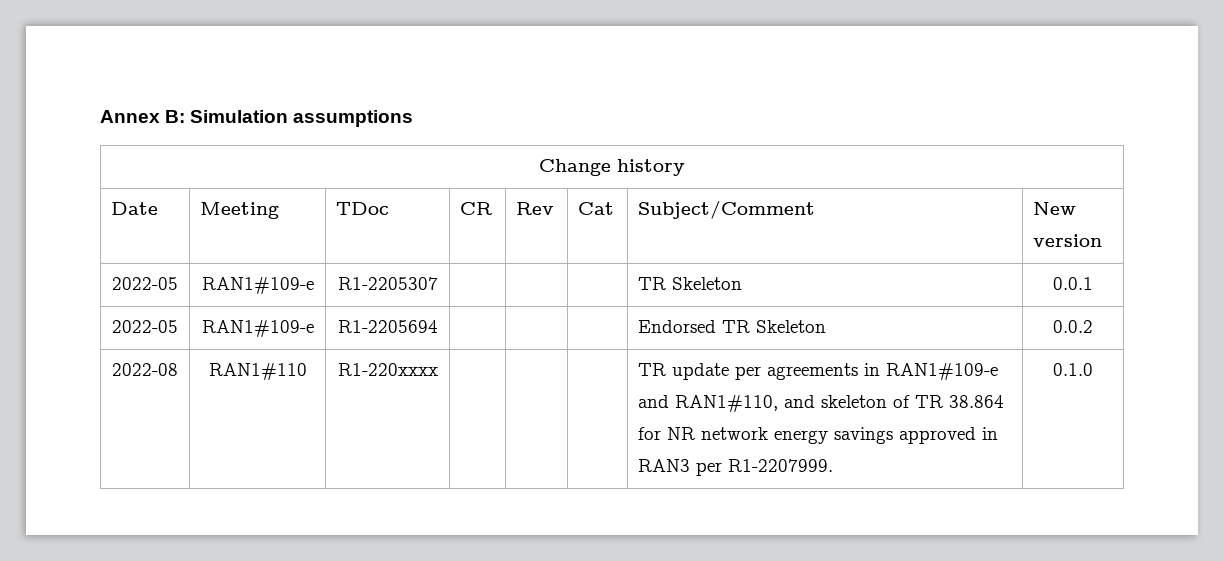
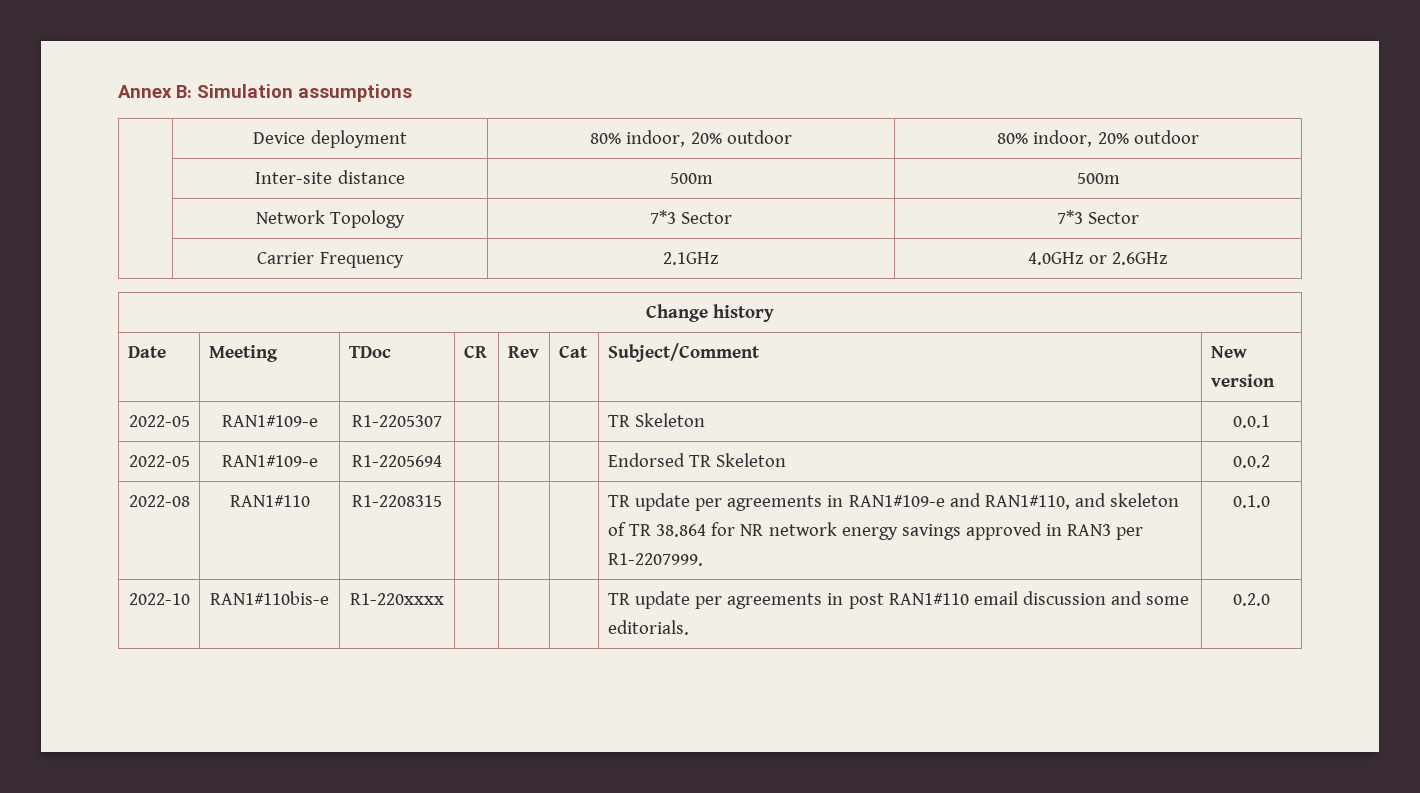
+ | Device deployment | 80% indoor, 20% outdoor | 80% indoor, 20% outdoor
+ | Inter-site distance | 500m | 500m
+ | Network Topology | 7*3 Sector | 7*3 Sector
+ | Carrier Frequency | 2.1GHz | 4.0GHz or 2.6GHz
- 2022-08 | RAN1#110 | R1-220xxxx | | | | TR update per agreements in RAN1#109-e and RAN1#110, and skeleton of TR 38.864 for NR network energy savings approved in RAN3 per R1-2207999. | 0.1.0
+ 2022-08 | RAN1#110 | R1-2208315 | | | | TR update per agreements in RAN1#109-e and RAN1#110, and skeleton of TR 38.864 for NR network energy savings approved in RAN3 per R1-2207999. | 0.1.0
+ 2022-10 | RAN1#110bis-e | R1-220xxxx | | | | TR update per agreements in post RAN1#110 email discussion and some editorials. | 0.2.0

